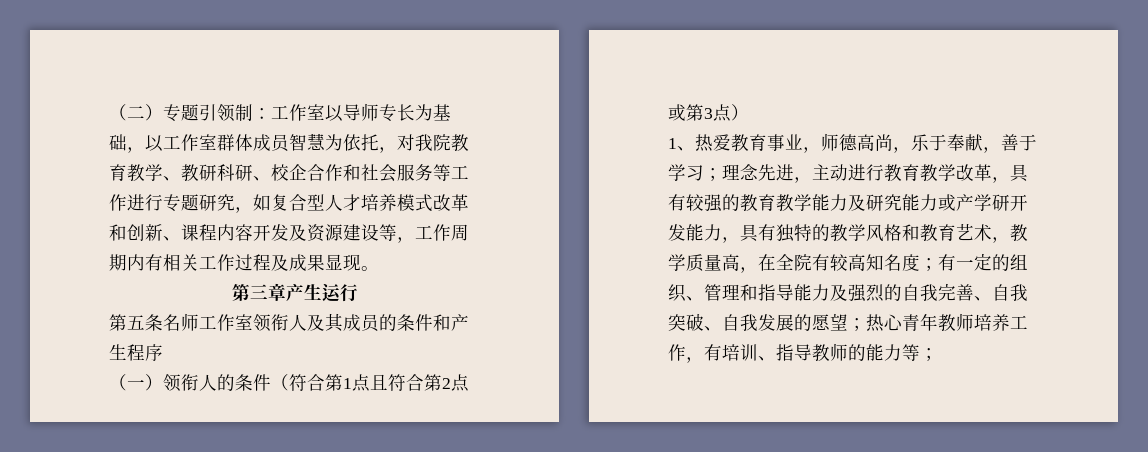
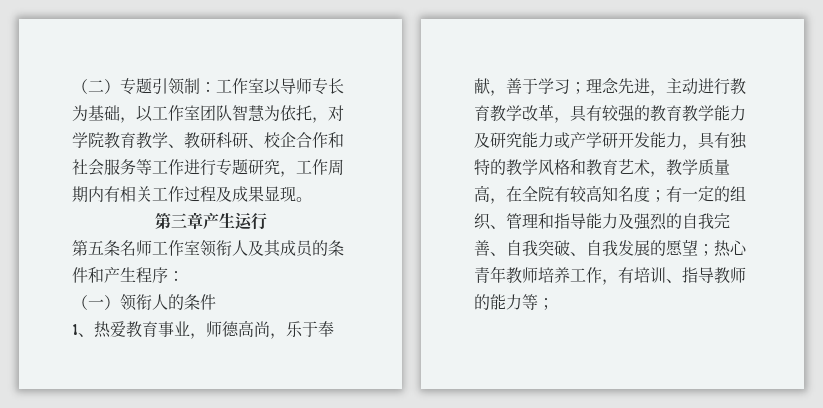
- （二）专题引领制：工作室以导师专长为基础，以工作室群体成员智慧为依托，对我院教育教学、教研科研、校企合作和社会服务等工作进行专题研究，如复合型人才培养模式改革和创新、课程内容开发及资源建设等，工作周期内有相关工作过程及成果显现。
+ （二）专题引领制：工作室以导师专长为基础，以工作室团队智慧为依托，对学院教育教学、教研科研、校企合作和社会服务等工作进行专题研究，工作周期内有相关工作过程及成果显现。
- 第五条名师工作室领衔人及其成员的条件和产生程序
+ 第五条名师工作室领衔人及其成员的条件和产生程序：
- （一）领衔人的条件（符合第1点且符合第2点或第3点）
+ （一）领衔人的条件

